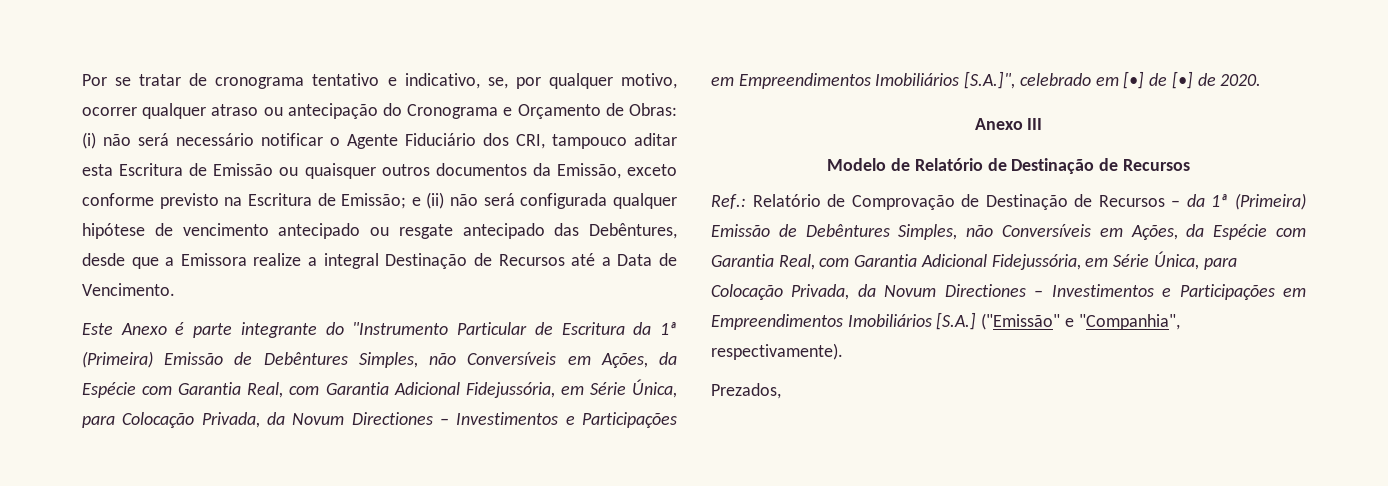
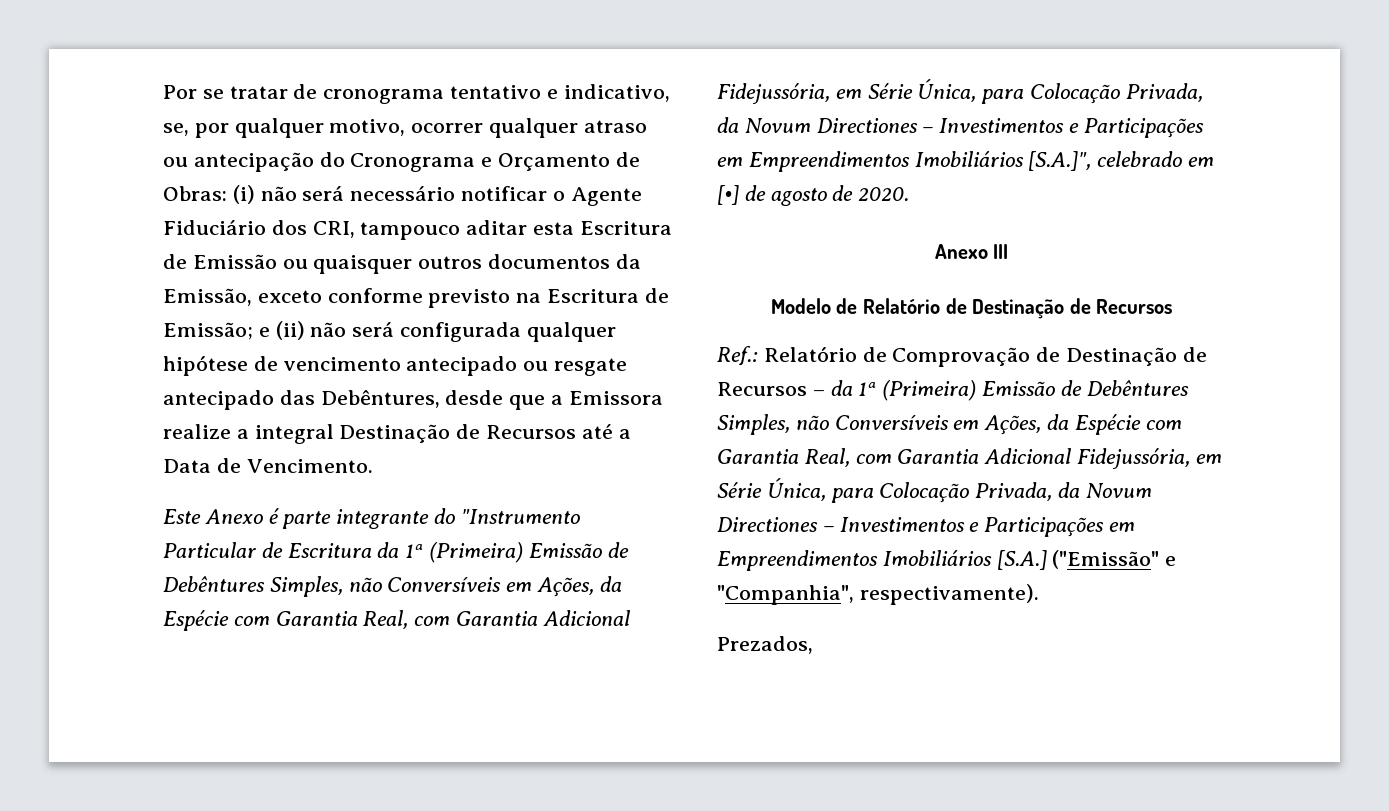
- Este Anexo é parte integrante do "Instrumento Particular de Escritura da 1ª (Primeira) Emissão de Debêntures Simples, não Conversíveis em Ações, da Espécie com Garantia Real, com Garantia Adicional Fidejussória, em Série Única, para Colocação Privada, da Novum Directiones – Investimentos e Participações em Empreendimentos Imobiliários [S.A.]", celebrado em [•] de [•] de 2020.
+ Este Anexo é parte integrante do "Instrumento Particular de Escritura da 1ª (Primeira) Emissão de Debêntures Simples, não Conversíveis em Ações, da Espécie com Garantia Real, com Garantia Adicional Fidejussória, em Série Única, para Colocação Privada, da Novum Directiones – Investimentos e Participações em Empreendimentos Imobiliários [S.A.]", celebrado em [•] de agosto de 2020.

